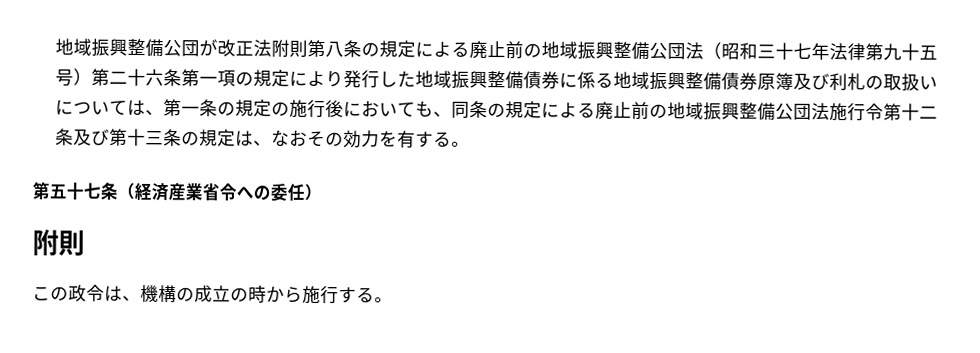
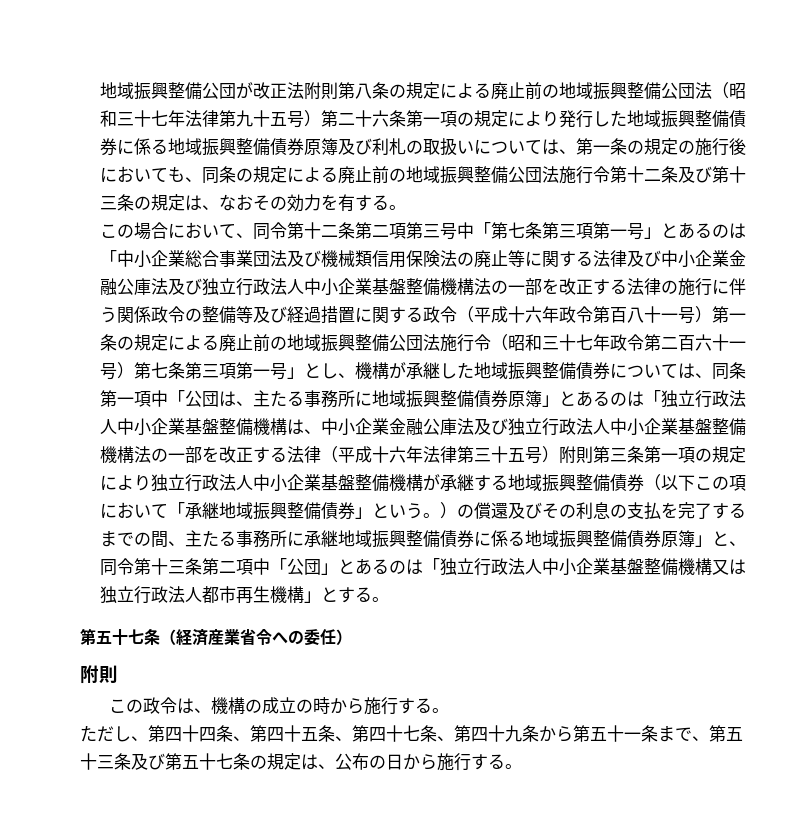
+ この場合において、同令第十二条第二項第三号中「第七条第三項第一号」とあるのは「中小企業総合事業団法及び機械類信用保険法の廃止等に関する法律及び中小企業金融公庫法及び独立行政法人中小企業基盤整備機構法の一部を改正する法律の施行に伴う関係政令の整備等及び経過措置に関する政令（平成十六年政令第百八十一号）第一条の規定による廃止前の地域振興整備公団法施行令（昭和三十七年政令第二百六十一号）第七条第三項第一号」とし、機構が承継した地域振興整備債券については、同条第一項中「公団は、主たる事務所に地域振興整備債券原簿」とあるのは「独立行政法人中小企業基盤整備機構は、中小企業金融公庫法及び独立行政法人中小企業基盤整備機構法の一部を改正する法律（平成十六年法律第三十五号）附則第三条第一項の規定により独立行政法人中小企業基盤整備機構が承継する地域振興整備債券（以下この項において「承継地域振興整備債券」という。）の償還及びその利息の支払を完了するまでの間、主たる事務所に承継地域振興整備債券に係る地域振興整備債券原簿」と、同令第十三条第二項中「公団」とあるのは「独立行政法人中小企業基盤整備機構又は独立行政法人都市再生機構」とする。
+ ただし、第四十四条、第四十五条、第四十七条、第四十九条から第五十一条まで、第五十三条及び第五十七条の規定は、公布の日から施行する。

